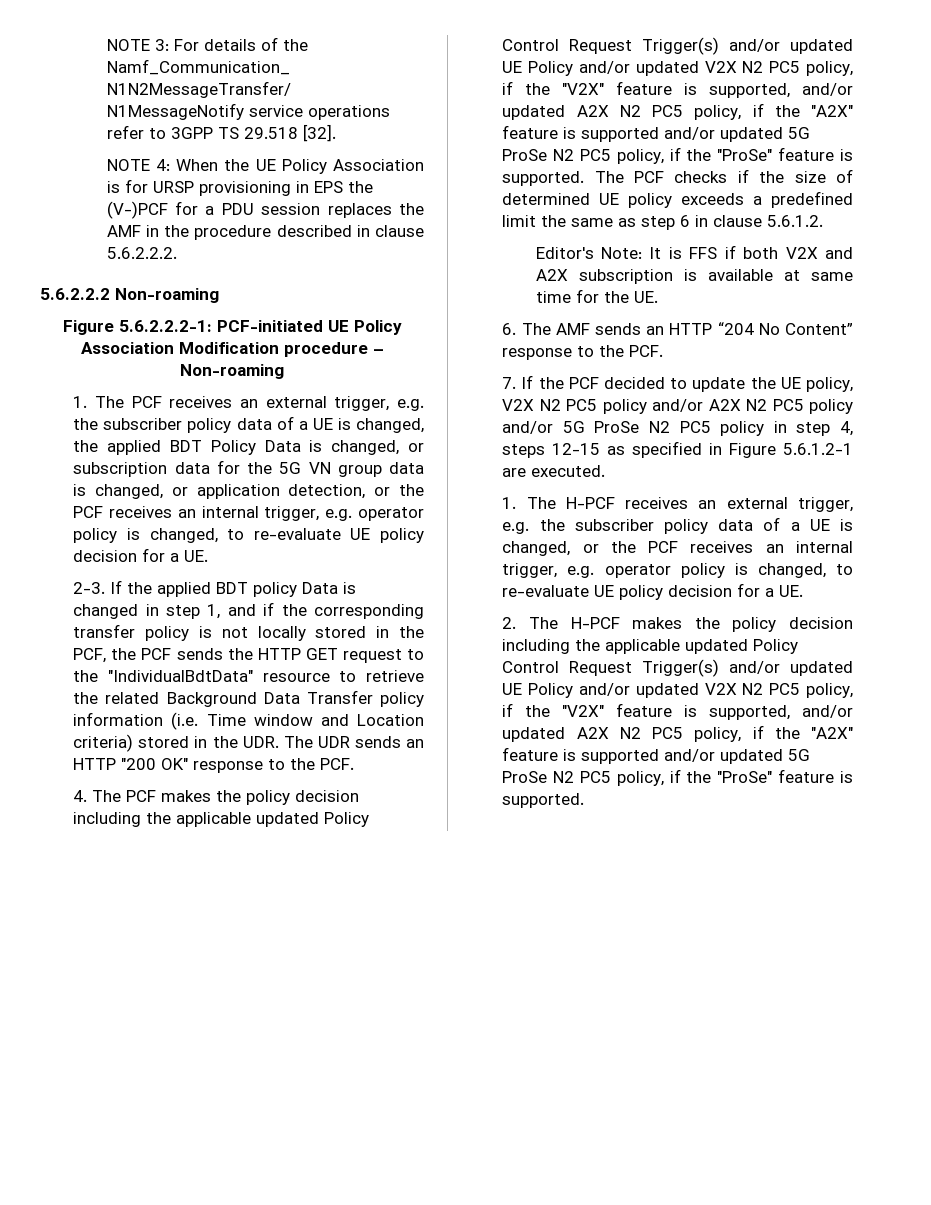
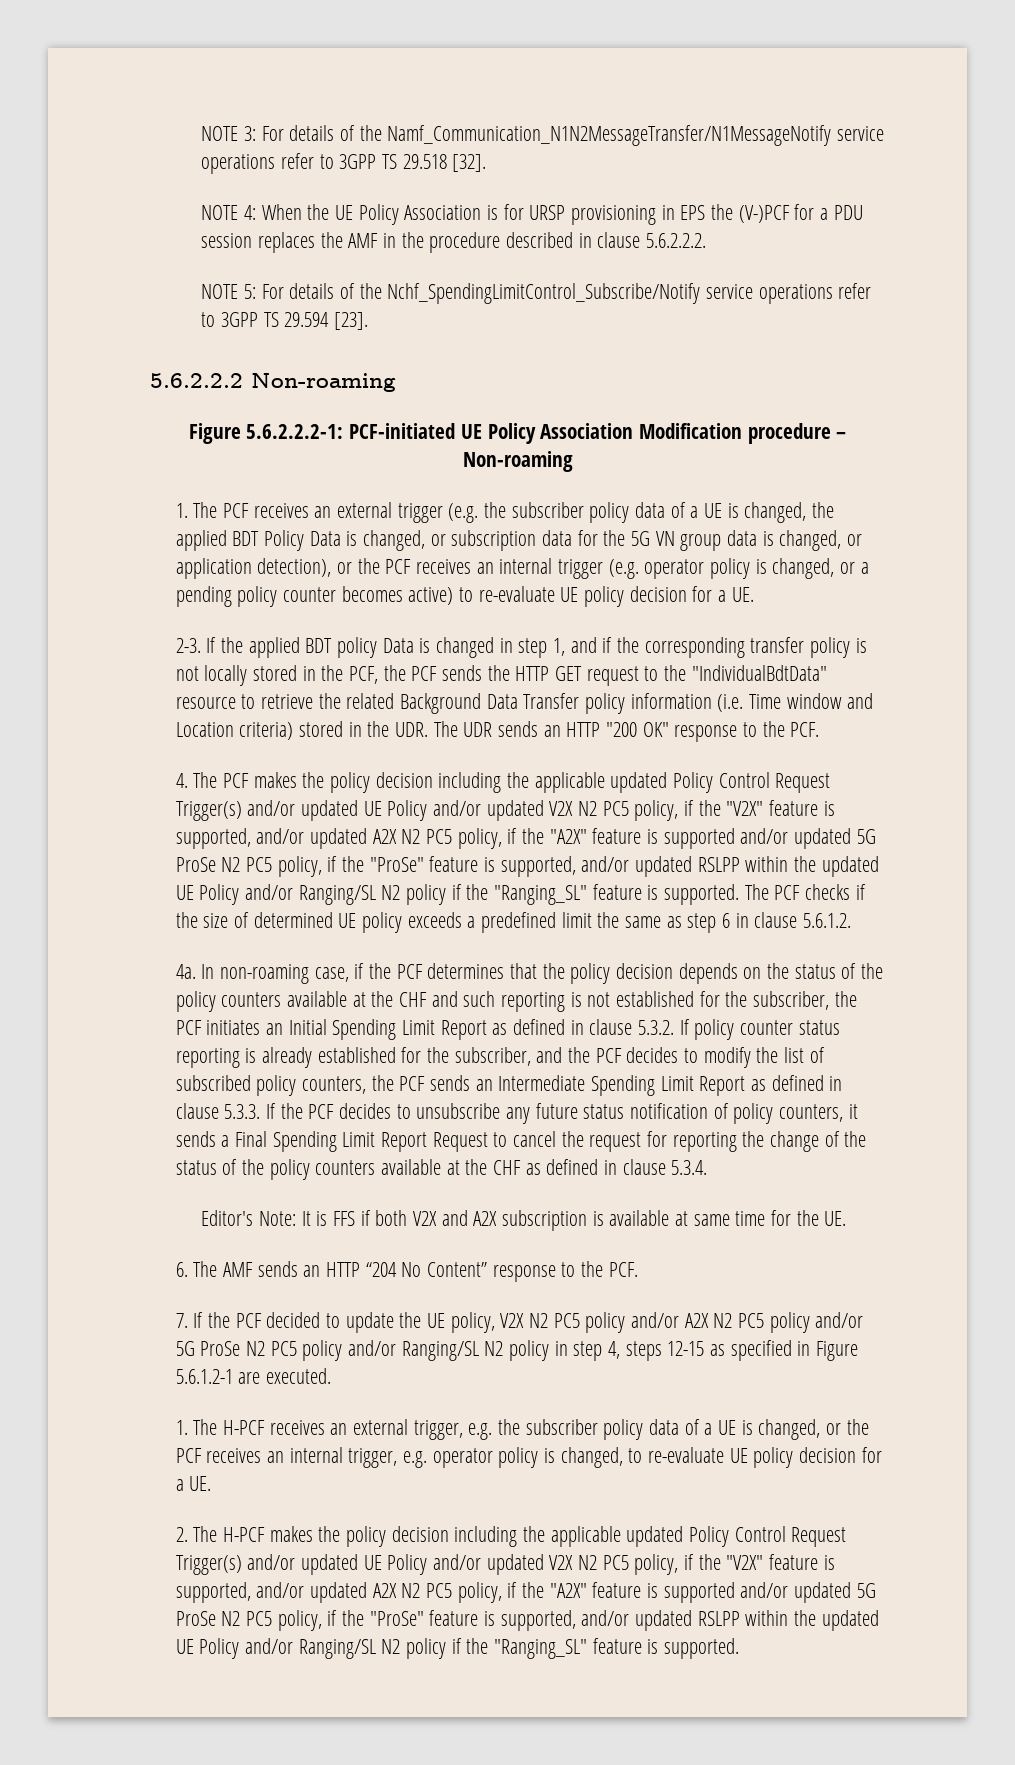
+ NOTE 5: For details of the Nchf_SpendingLimitControl_Subscribe/Notify service operations refer to 3GPP TS 29.594 [23].
- 1. The PCF receives an external trigger, e.g. the subscriber policy data of a UE is changed, the applied BDT Policy Data is changed, or subscription data for the 5G VN group data is changed, or application detection, or the PCF receives an internal trigger, e.g. operator policy is changed, to re-evaluate UE policy decision for a UE.
+ 1. The PCF receives an external trigger (e.g. the subscriber policy data of a UE is changed, the applied BDT Policy Data is changed, or subscription data for the 5G VN group data is changed, or application detection), or the PCF receives an internal trigger (e.g. operator policy is changed, or a pending policy counter becomes active) to re-evaluate UE policy decision for a UE.
- 4. The PCF makes the policy decision including the applicable updated Policy Control Request Trigger(s) and/or updated UE Policy and/or updated V2X N2 PC5 policy, if the "V2X" feature is supported, and/or updated A2X N2 PC5 policy, if the "A2X" feature is supported and/or updated 5G ProSe N2 PC5 policy, if the "ProSe" feature is supported.
+ 4. The PCF makes the policy decision including the applicable updated Policy Control Request Trigger(s) and/or updated UE Policy and/or updated V2X N2 PC5 policy, if the "V2X" feature is supported, and/or updated A2X N2 PC5 policy, if the "A2X" feature is supported and/or updated 5G ProSe N2 PC5 policy, if the "ProSe" feature is supported, and/or updated RSLPP within the updated UE Policy and/or Ranging/SL N2 policy if the "Ranging_SL" feature is supported.
+ 4a. In non-roaming case, if the PCF determines that the policy decision depends on the status of the policy counters available at the CHF and such reporting is not established for the subscriber, the PCF initiates an Initial Spending Limit Report as defined in clause 5.3.2. If policy counter status reporting is already established for the subscriber, and the PCF decides to modify the list of subscribed policy counters, the PCF sends an Intermediate Spending Limit Report as defined in clause 5.3.3. If the PCF decides to unsubscribe any future status notification of policy counters, it sends a Final Spending Limit Report Request to cancel the request for reporting the change of the status of the policy counters available at the CHF as defined in clause 5.3.4.
- 7. If the PCF decided to update the UE policy, V2X N2 PC5 policy and/or A2X N2 PC5 policy and/or 5G ProSe N2 PC5 policy in step 4, steps 12-15 as specified in Figure 5.6.1.2-1 are executed.
+ 7. If the PCF decided to update the UE policy, V2X N2 PC5 policy and/or A2X N2 PC5 policy and/or 5G ProSe N2 PC5 policy and/or Ranging/SL N2 policy in step 4, steps 12-15 as specified in Figure 5.6.1.2-1 are executed.
- 2. The H-PCF makes the policy decision including the applicable updated Policy Control Request Trigger(s) and/or updated UE Policy and/or updated V2X N2 PC5 policy, if the "V2X" feature is supported, and/or updated A2X N2 PC5 policy, if the "A2X" feature is supported and/or updated 5G ProSe N2 PC5 policy, if the "ProSe" feature is supported.
+ 2. The H-PCF makes the policy decision including the applicable updated Policy Control Request Trigger(s) and/or updated UE Policy and/or updated V2X N2 PC5 policy, if the "V2X" feature is supported, and/or updated A2X N2 PC5 policy, if the "A2X" feature is supported and/or updated 5G ProSe N2 PC5 policy, if the "ProSe" feature is supported, and/or updated RSLPP within the updated UE Policy and/or Ranging/SL N2 policy if the "Ranging_SL" feature is supported.

